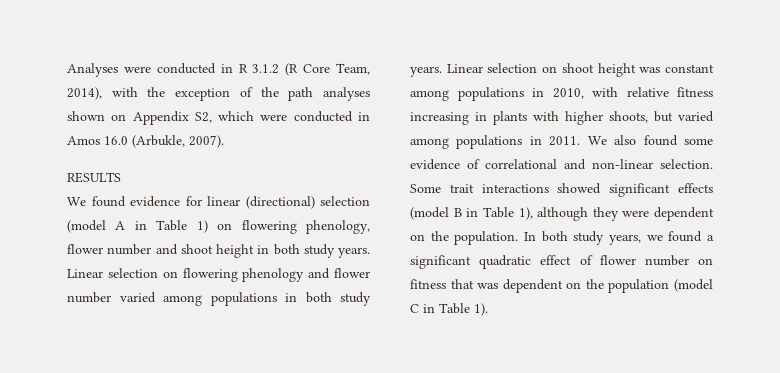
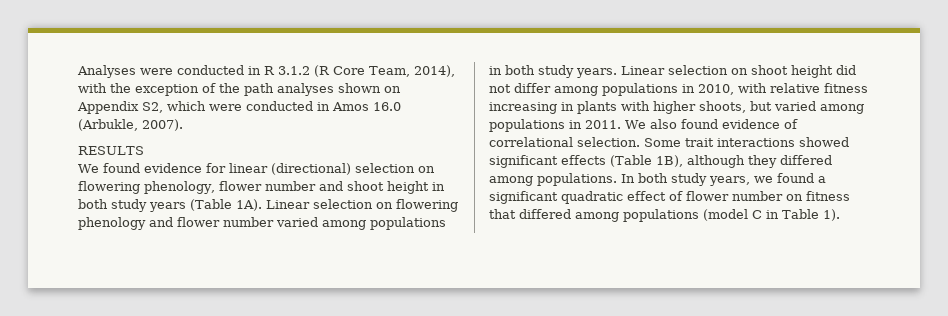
- We found evidence for linear (directional) selection (model A in Table 1) on flowering phenology, flower number and shoot height in both study years.
+ We found evidence for linear (directional) selection on flowering phenology, flower number and shoot height in both study years (Table 1A).
- Linear selection on shoot height was constant among populations in 2010, with relative fitness increasing in plants with higher shoots, but varied among populations in 2011.
+ Linear selection on shoot height did not differ among populations in 2010, with relative fitness increasing in plants with higher shoots, but varied among populations in 2011.
- We also found some evidence of correlational and non-linear selection.
+ We also found evidence of correlational selection.
- Some trait interactions showed significant effects (model B in Table 1), although they were dependent on the population.
+ Some trait interactions showed significant effects (Table 1B), although they differed among populations.
- In both study years, we found a significant quadratic effect of flower number on fitness that was dependent on the population (model C in Table 1).
+ In both study years, we found a significant quadratic effect of flower number on fitness that differed among populations (model C in Table 1).

